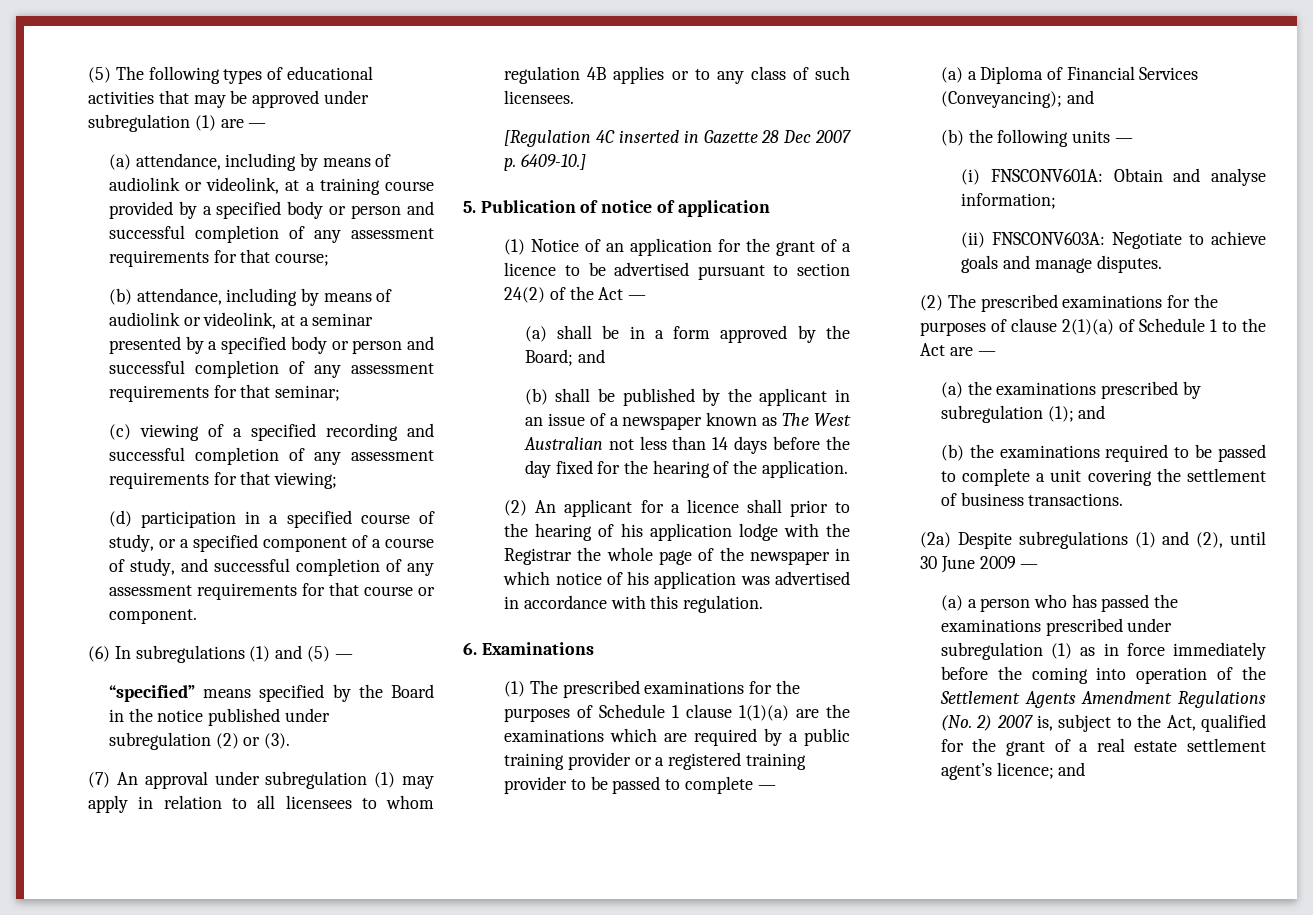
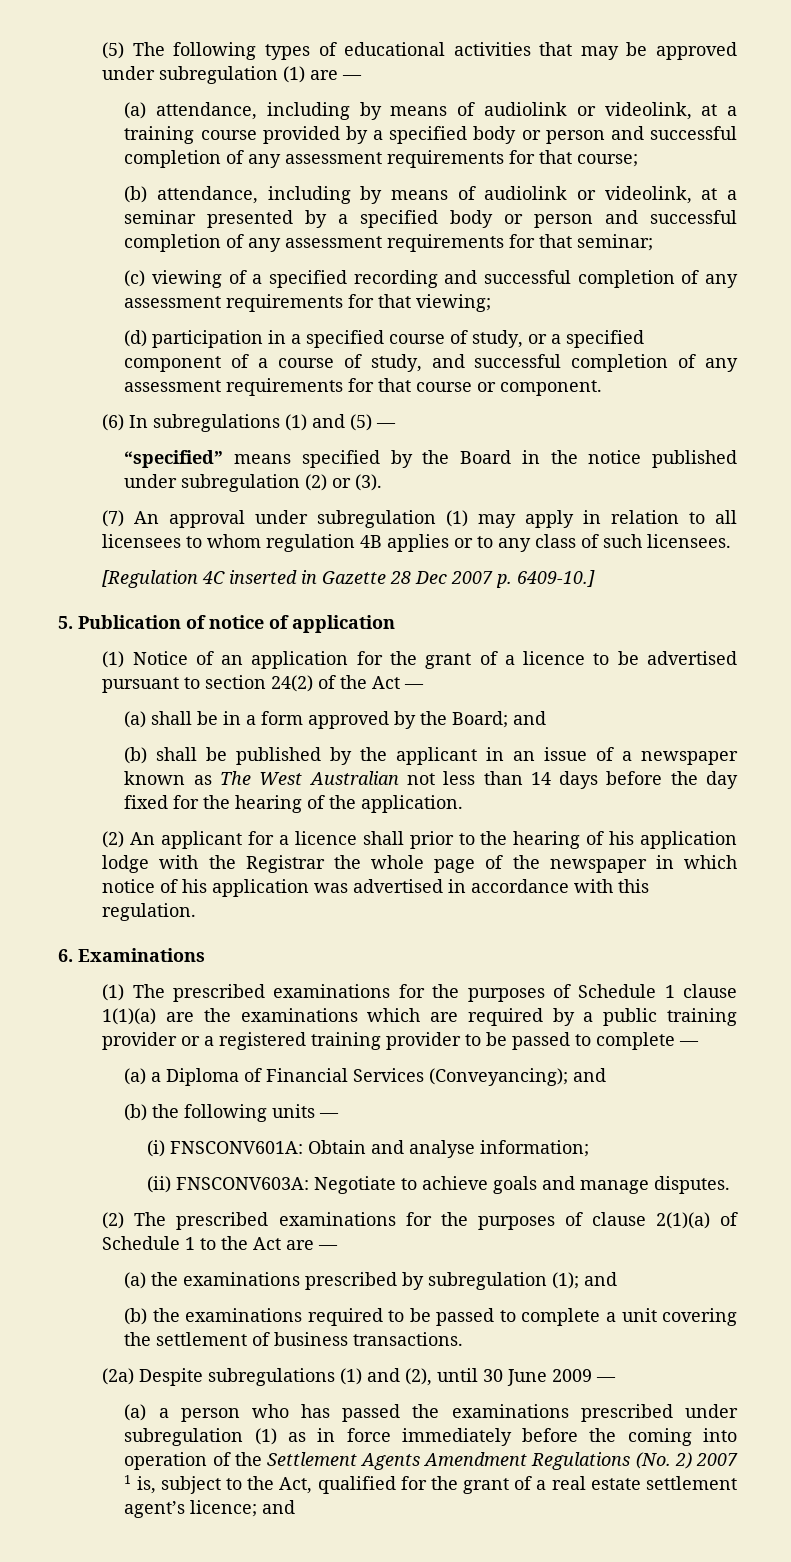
- (a) a person who has passed the examinations prescribed under subregulation (1) as in force immediately before the coming into operation of the Settlement Agents Amendment Regulations (No. 2) 2007 is, subject to the Act, qualified for the grant of a real estate settlement agent’s licence; and
+ (a) a person who has passed the examinations prescribed under subregulation (1) as in force immediately before the coming into operation of the Settlement Agents Amendment Regulations (No. 2) 2007 1 is, subject to the Act, qualified for the grant of a real estate settlement agent’s licence; and

